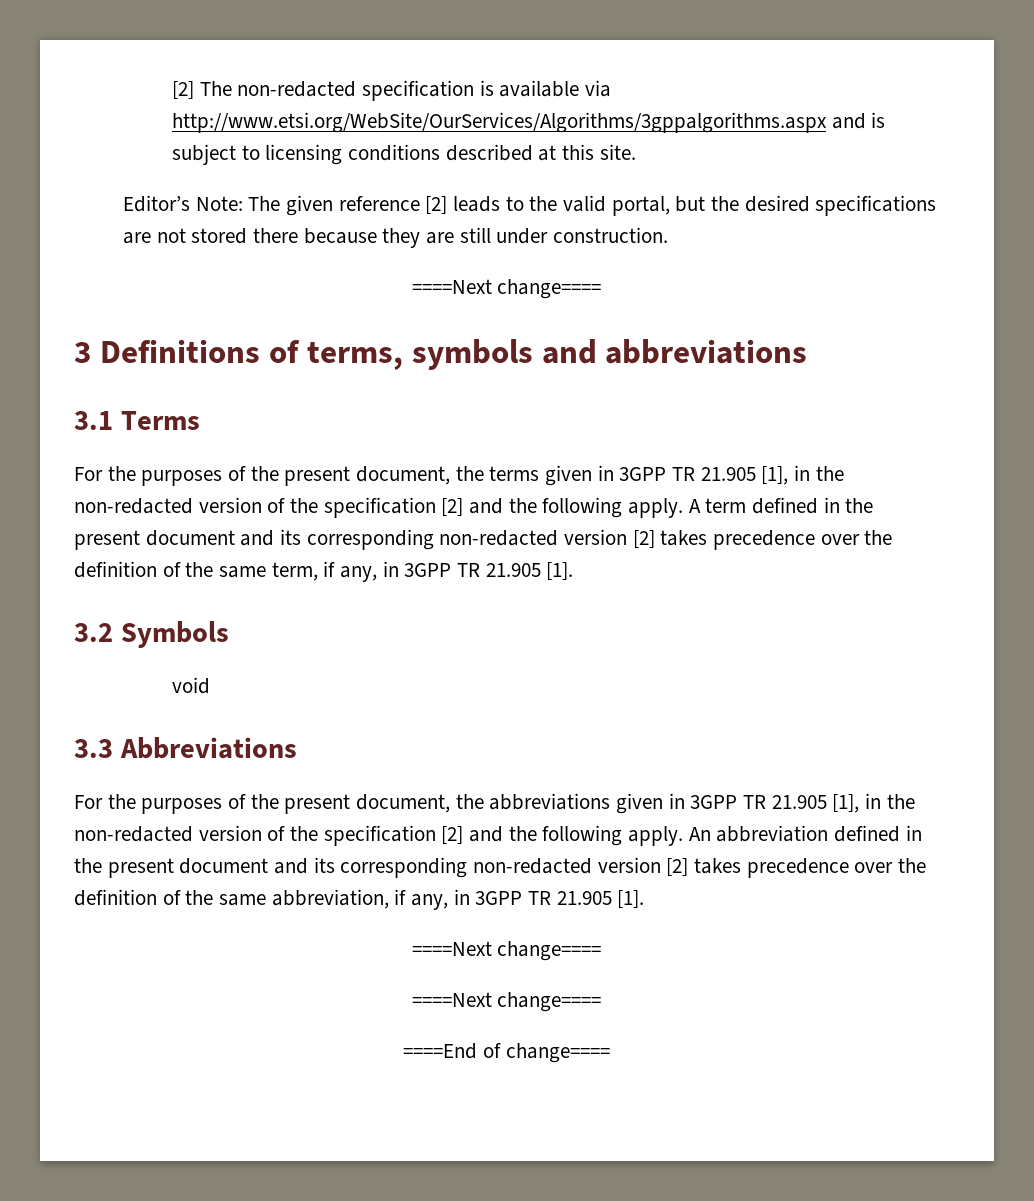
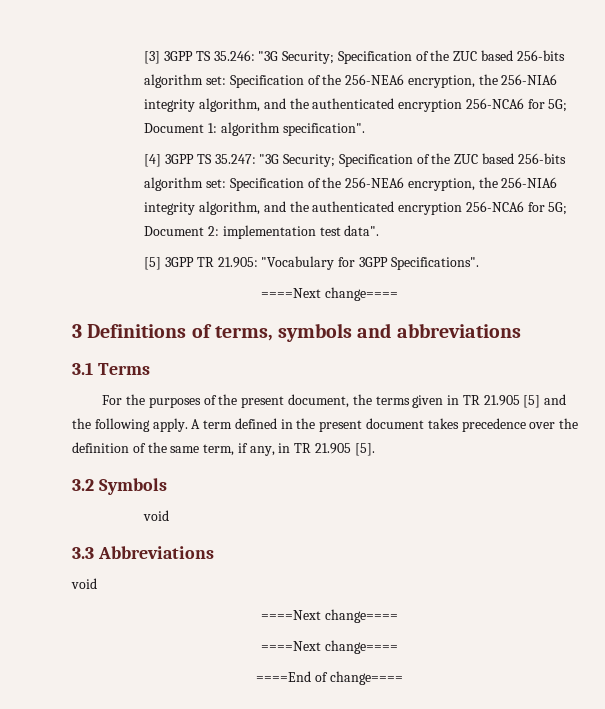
- [2] The non-redacted specification is available via http://www.etsi.org/WebSite/OurServices/Algorithms/3gppalgorithms.aspx and is subject to licensing conditions described at this site.
- Editor’s Note: The given reference [2] leads to the valid portal, but the desired specifications are not stored there because they are still under construction.
+ [3] 3GPP TS 35.246: "3G Security; Specification of the ZUC based 256-bits algorithm set: Specification of the 256-NEA6 encryption, the 256-NIA6 integrity algorithm, and the authenticated encryption 256-NCA6 for 5G; Document 1: algorithm specification".
+ [4] 3GPP TS 35.247: "3G Security; Specification of the ZUC based 256-bits algorithm set: Specification of the 256-NEA6 encryption, the 256-NIA6 integrity algorithm, and the authenticated encryption 256-NCA6 for 5G; Document 2: implementation test data".
+ [5] 3GPP TR 21.905: "Vocabulary for 3GPP Specifications".
- For the purposes of the present document, the terms given in 3GPP TR 21.905 [1], in the non-redacted version of the specification [2] and the following apply.
+ For the purposes of the present document, the terms given in TR 21.905 [5] and the following apply.
- A term defined in the present document and its corresponding non-redacted version [2] takes precedence over the definition of the same term, if any, in 3GPP TR 21.905 [1].
+ A term defined in the present document takes precedence over the definition of the same term, if any, in TR 21.905 [5].
  3.3 Abbreviations
- For the purposes of the present document, the abbreviations given in 3GPP TR 21.905 [1], in the non-redacted version of the specification [2] and the following apply. An abbreviation defined in the present document and its corresponding non-redacted version [2] takes precedence over the definition of the same abbreviation, if any, in 3GPP TR 21.905 [1].
+ void

